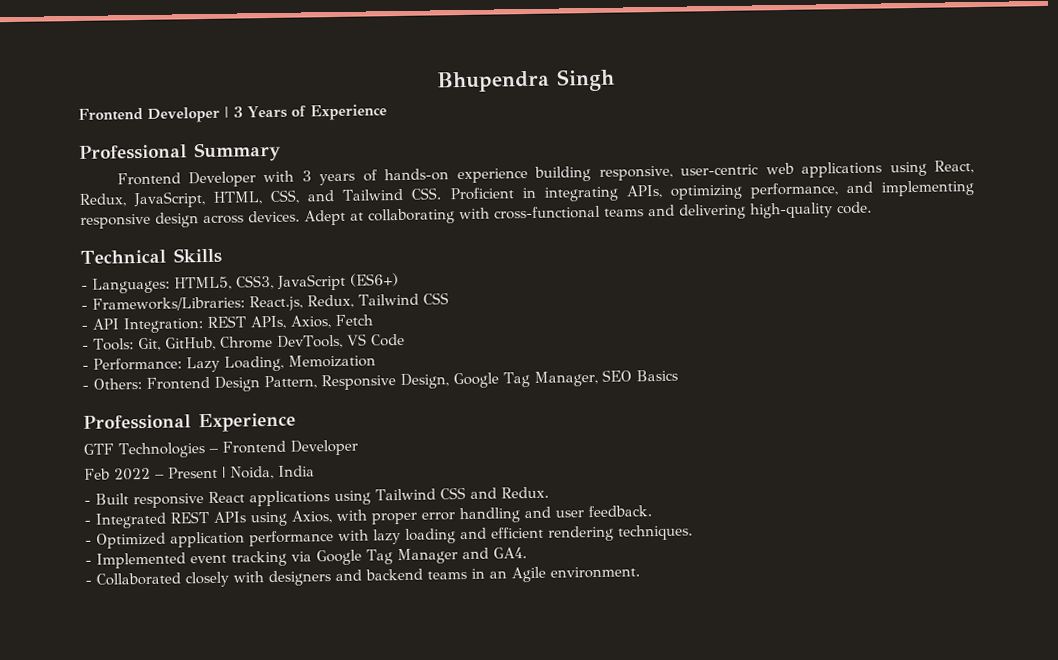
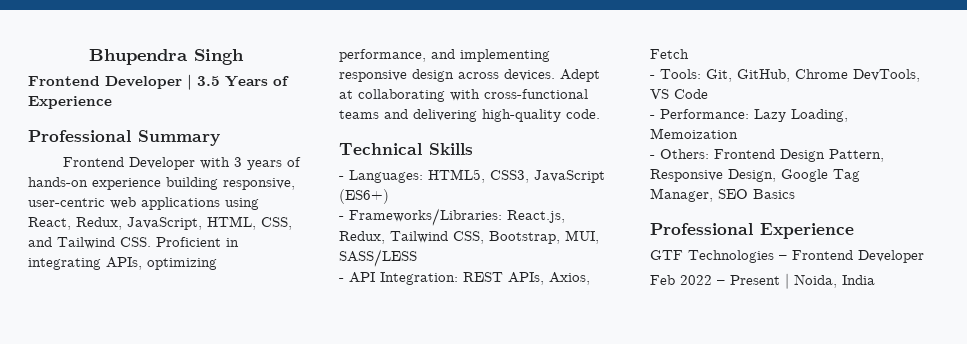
- Frontend Developer | 3 Years of Experience
+ Frontend Developer | 3.5 Years of Experience
- - Frameworks/Libraries: React.js, Redux, Tailwind CSS
+ - Frameworks/Libraries: React.js, Redux, Tailwind CSS, Bootstrap, MUI, SASS/LESS
- - Built responsive React applications using Tailwind CSS and Redux.
- - Integrated REST APIs using Axios, with proper error handling and user feedback.
- - Optimized application performance with lazy loading and efficient rendering techniques.
- - Implemented event tracking via Google Tag Manager and GA4.
- - Collaborated closely with designers and backend teams in an Agile environment.

